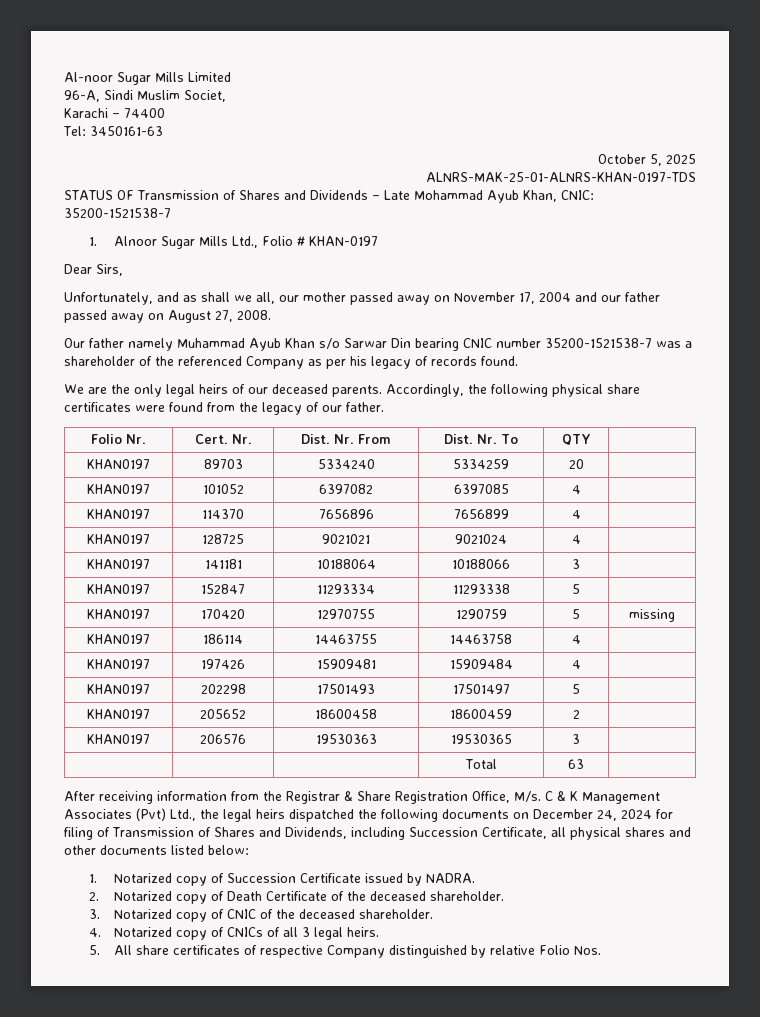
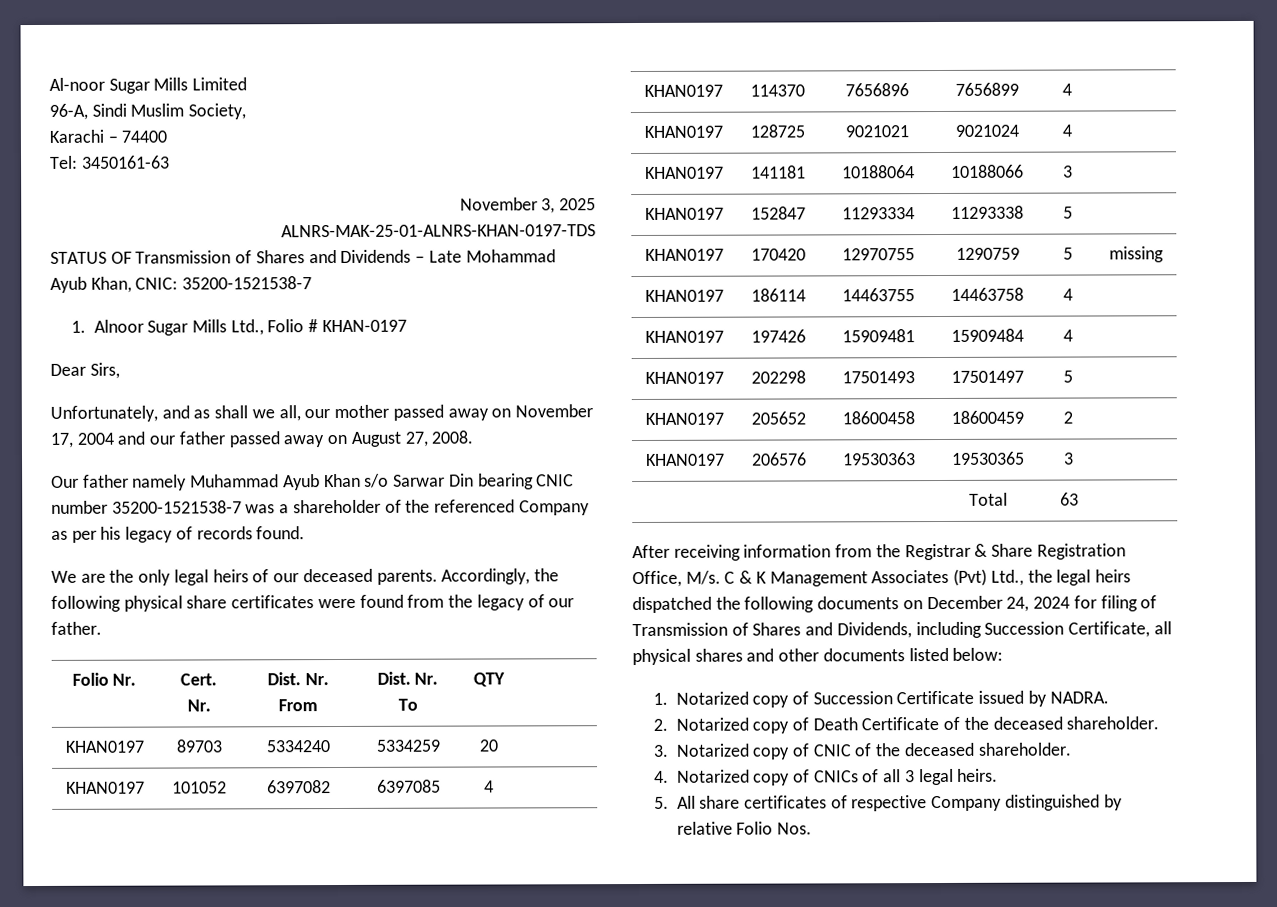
- 96-A, Sindi Muslim Societ,
+ 96-A, Sindi Muslim Society,
- October 5, 2025
+ November 3, 2025

